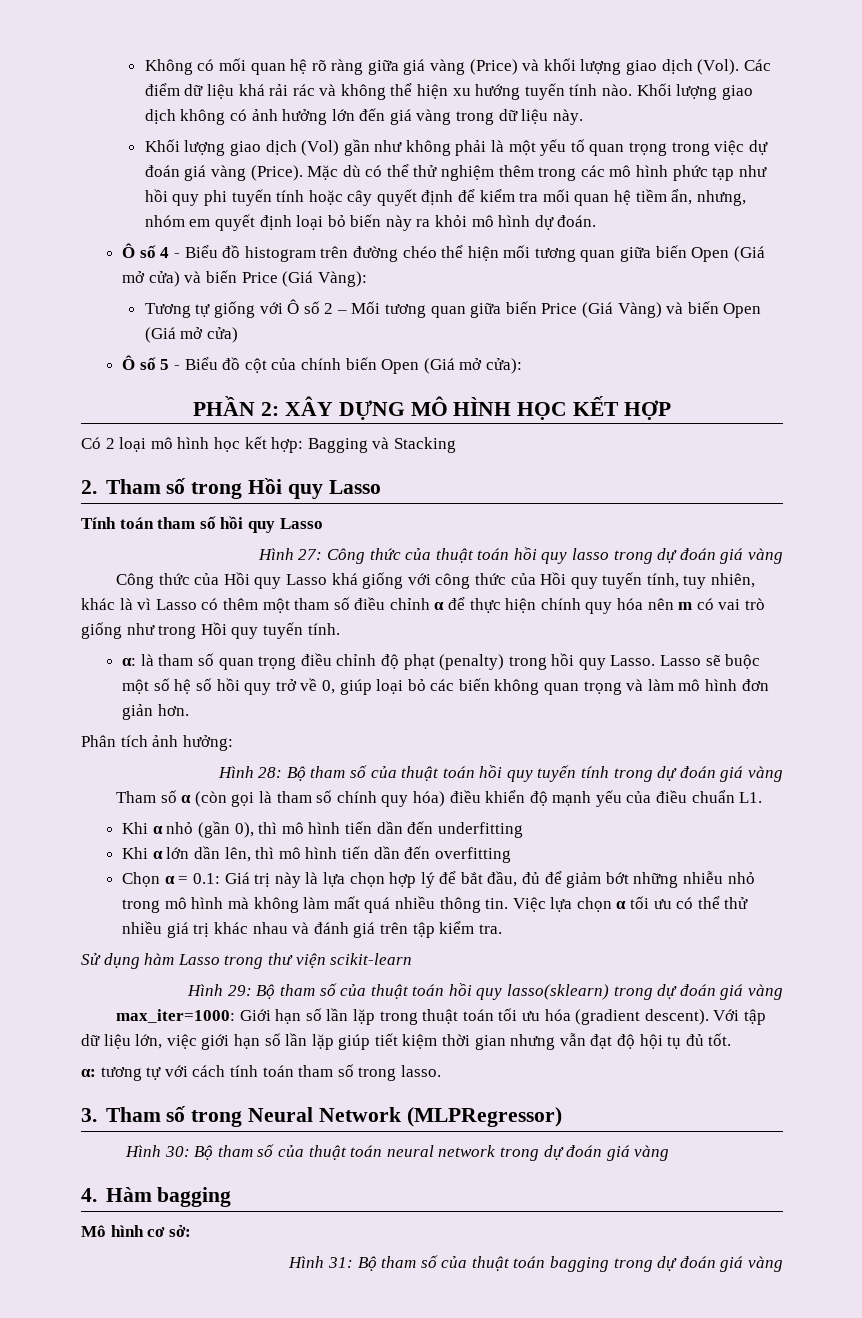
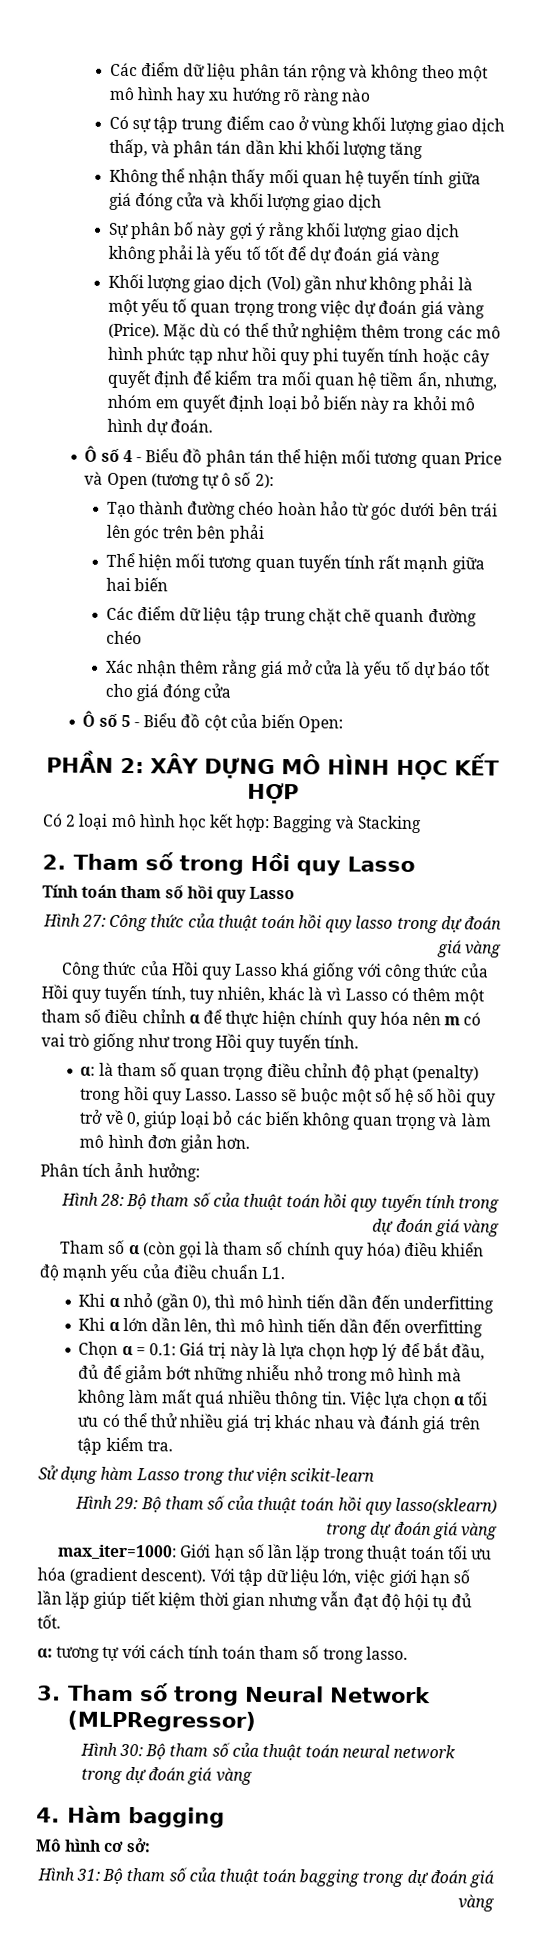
- Không có mối quan hệ rõ ràng giữa giá vàng (Price) và khối lượng giao dịch (Vol). Các điểm dữ liệu khá rải rác và không thể hiện xu hướng tuyến tính nào. Khối lượng giao dịch không có ảnh hưởng lớn đến giá vàng trong dữ liệu này.
+ Các điểm dữ liệu phân tán rộng và không theo một mô hình hay xu hướng rõ ràng nào
+ Có sự tập trung điểm cao ở vùng khối lượng giao dịch thấp, và phân tán dần khi khối lượng tăng
+ Không thể nhận thấy mối quan hệ tuyến tính giữa giá đóng cửa và khối lượng giao dịch
+ Sự phân bố này gợi ý rằng khối lượng giao dịch không phải là yếu tố tốt để dự đoán giá vàng
- Ô số 4 - Biểu đồ histogram trên đường chéo thể hiện mối tương quan giữa biến Open (Giá mở cửa) và biến Price (Giá Vàng):
- Tương tự giống với Ô số 2 – Mối tương quan giữa biến Price (Giá Vàng) và biến Open (Giá mở cửa)
+ Ô số 4 - Biểu đồ phân tán thể hiện mối tương quan Price và Open (tương tự ô số 2):
+ Tạo thành đường chéo hoàn hảo từ góc dưới bên trái lên góc trên bên phải
+ Thể hiện mối tương quan tuyến tính rất mạnh giữa hai biến
+ Các điểm dữ liệu tập trung chặt chẽ quanh đường chéo
+ Xác nhận thêm rằng giá mở cửa là yếu tố dự báo tốt cho giá đóng cửa
- Ô số 5 - Biểu đồ cột của chính biến Open (Giá mở cửa):
+ Ô số 5 - Biểu đồ cột của biến Open:

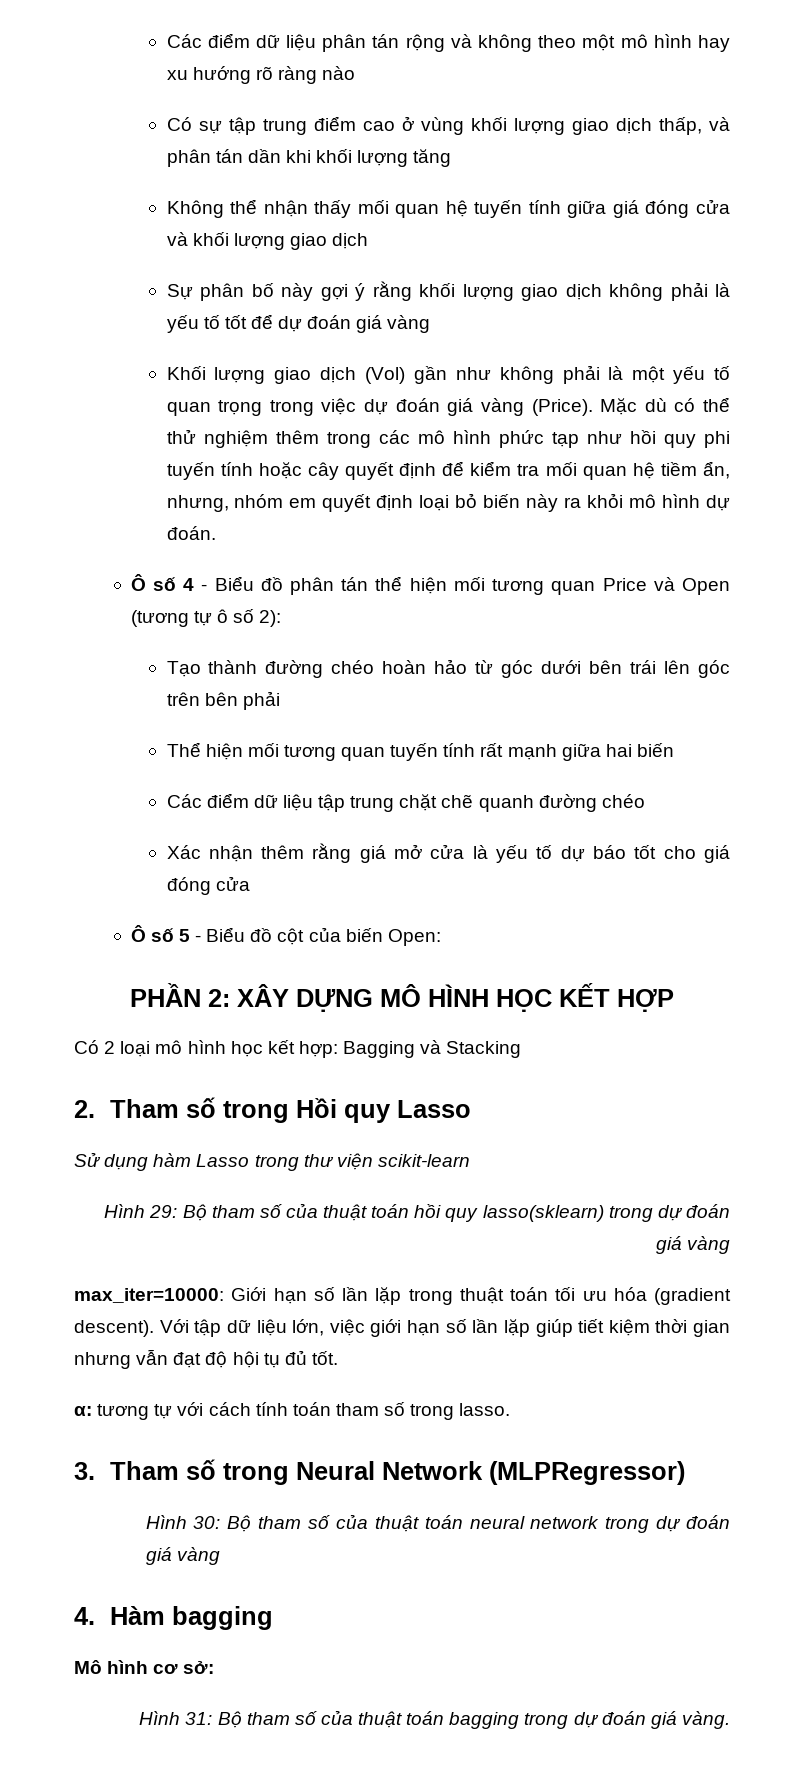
- Tính toán tham số hồi quy Lasso
- Hình 27: Công thức của thuật toán hồi quy lasso trong dự đoán giá vàng
- Công thức của Hồi quy Lasso khá giống với công thức của Hồi quy tuyến tính, tuy nhiên, khác là vì Lasso có thêm một tham số điều chỉnh α để thực hiện chính quy hóa nên m có vai trò giống như trong Hồi quy tuyến tính.
- α: là tham số quan trọng điều chỉnh độ phạt (penalty) trong hồi quy Lasso. Lasso sẽ buộc một số hệ số hồi quy trở về 0, giúp loại bỏ các biến không quan trọng và làm mô hình đơn giản hơn.
- Phân tích ảnh hưởng:
- Hình 28: Bộ tham số của thuật toán hồi quy tuyến tính trong dự đoán giá vàng
- Tham số α (còn gọi là tham số chính quy hóa) điều khiển độ mạnh yếu của điều chuẩn L1.
- Khi α nhỏ (gần 0), thì mô hình tiến dần đến underfitting
- Khi α lớn dần lên, thì mô hình tiến dần đến overfitting
- Chọn α = 0.1: Giá trị này là lựa chọn hợp lý để bắt đầu, đủ để giảm bớt những nhiễu nhỏ trong mô hình mà không làm mất quá nhiều thông tin. Việc lựa chọn α tối ưu có thể thử nhiều giá trị khác nhau và đánh giá trên tập kiểm tra.
- max_iter=1000: Giới hạn số lần lặp trong thuật toán tối ưu hóa (gradient descent).
+ max_iter=10000: Giới hạn số lần lặp trong thuật toán tối ưu hóa (gradient descent).
- Hình 31: Bộ tham số của thuật toán bagging trong dự đoán giá vàng
+ Hình 31: Bộ tham số của thuật toán bagging trong dự đoán giá vàng.

